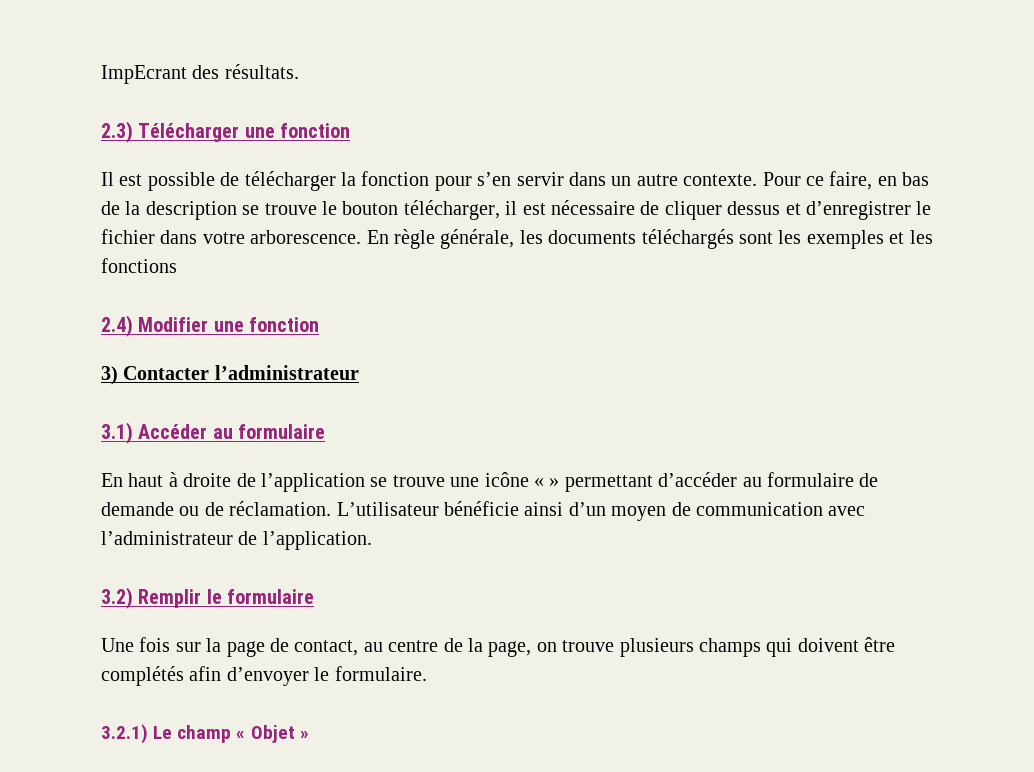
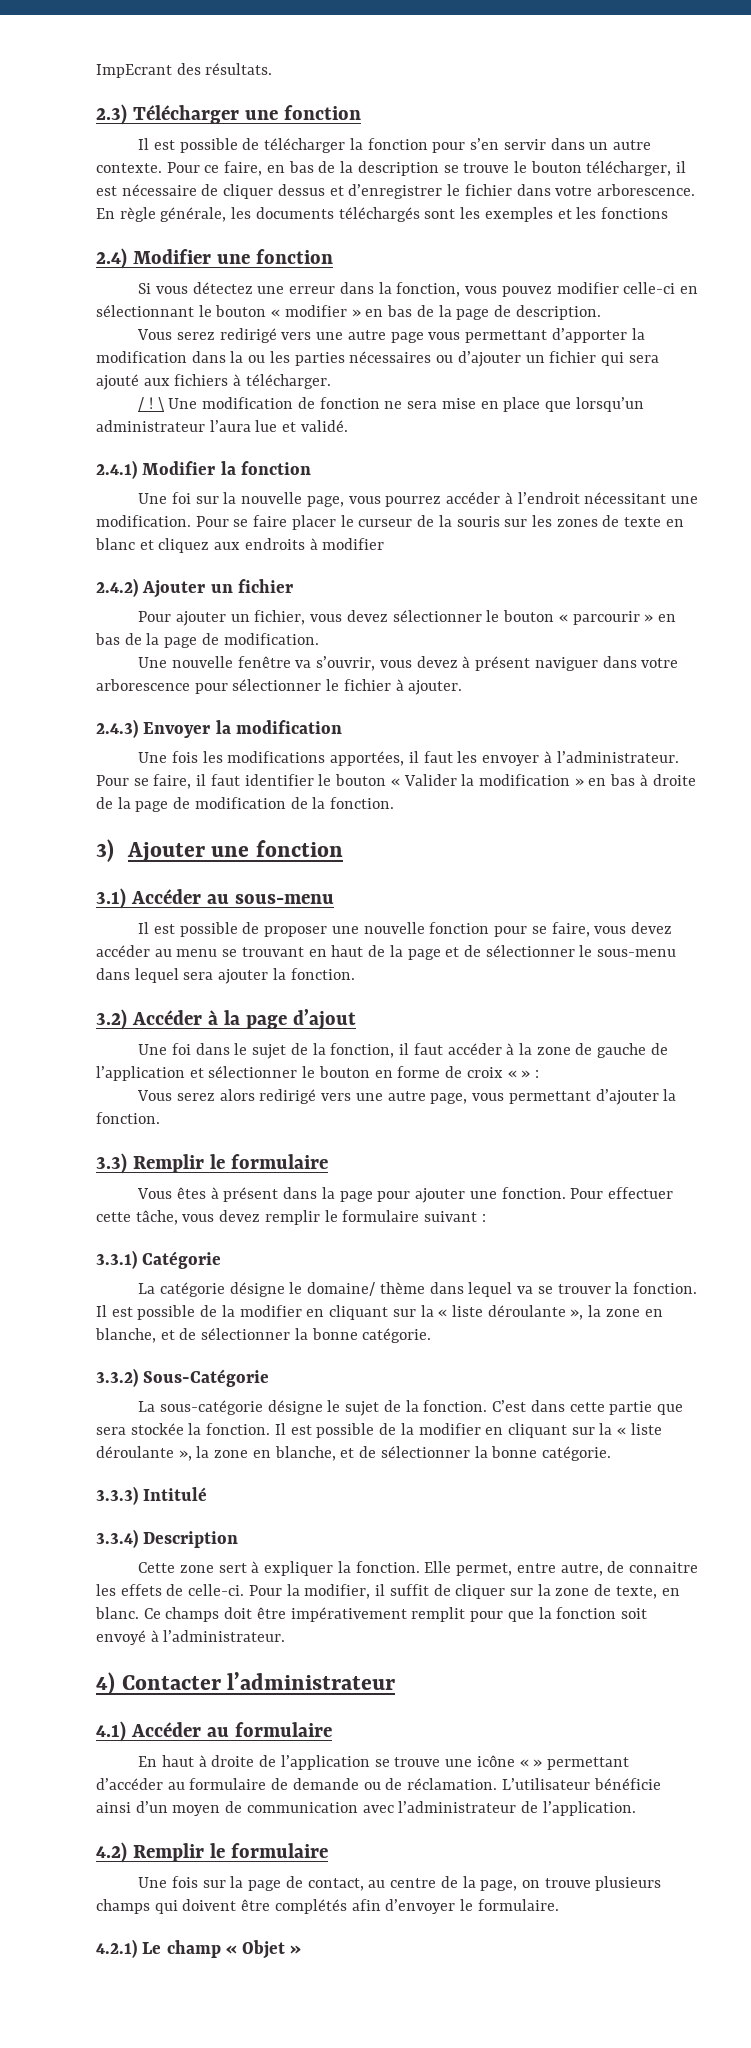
- 3) Contacter l’administrateur
+ Si vous détectez une erreur dans la fonction, vous pouvez modifier celle-ci en sélectionnant le bouton « modifier » en bas de la page de description.
+ Vous serez redirigé vers une autre page vous permettant d’apporter la modification dans la ou les parties nécessaires ou d’ajouter un fichier qui sera ajouté aux fichiers à télécharger.
+ / ! \ Une modification de fonction ne sera mise en place que lorsqu’un administrateur l’aura lue et validé.
+ 2.4.1) Modifier la fonction
+ Une foi sur la nouvelle page, vous pourrez accéder à l’endroit nécessitant une modification. Pour se faire placer le curseur de la souris sur les zones de texte en blanc et cliquez aux endroits à modifier
+ 2.4.2) Ajouter un fichier
+ Pour ajouter un fichier, vous devez sélectionner le bouton « parcourir » en bas de la page de modification.
+ Une nouvelle fenêtre va s’ouvrir, vous devez à présent naviguer dans votre arborescence pour sélectionner le fichier à ajouter.
+ 2.4.3) Envoyer la modification
+ Une fois les modifications apportées, il faut les envoyer à l’administrateur. Pour se faire, il faut identifier le bouton « Valider la modification » en bas à droite de la page de modification de la fonction.
+ 3) Ajouter une fonction
+ 3.1) Accéder au sous-menu
+ Il est possible de proposer une nouvelle fonction pour se faire, vous devez accéder au menu se trouvant en haut de la page et de sélectionner le sous-menu dans lequel sera ajouter la fonction.
+ 3.2) Accéder à la page d’ajout
+ Une foi dans le sujet de la fonction, il faut accéder à la zone de gauche de l’application et sélectionner le bouton en forme de croix « » :
+ Vous serez alors redirigé vers une autre page, vous permettant d’ajouter la fonction.
+ 3.3) Remplir le formulaire
+ Vous êtes à présent dans la page pour ajouter une fonction. Pour effectuer cette tâche, vous devez remplir le formulaire suivant :
+ 3.3.1) Catégorie
+ La catégorie désigne le domaine/ thème dans lequel va se trouver la fonction. Il est possible de la modifier en cliquant sur la « liste déroulante », la zone en blanche, et de sélectionner la bonne catégorie.
+ 3.3.2) Sous-Catégorie
+ La sous-catégorie désigne le sujet de la fonction. C’est dans cette partie que sera stockée la fonction. Il est possible de la modifier en cliquant sur la « liste déroulante », la zone en blanche, et de sélectionner la bonne catégorie.
+ 3.3.3) Intitulé
+ 3.3.4) Description
+ Cette zone sert à expliquer la fonction. Elle permet, entre autre, de connaitre les effets de celle-ci. Pour la modifier, il suffit de cliquer sur la zone de texte, en blanc. Ce champs doit être impérativement remplit pour que la fonction soit envoyé à l’administrateur.
+ 4) Contacter l’administrateur
- 3.1) Accéder au formulaire
+ 4.1) Accéder au formulaire
- 3.2) Remplir le formulaire
+ 4.2) Remplir le formulaire
- 3.2.1) Le champ « Objet »
+ 4.2.1) Le champ « Objet »

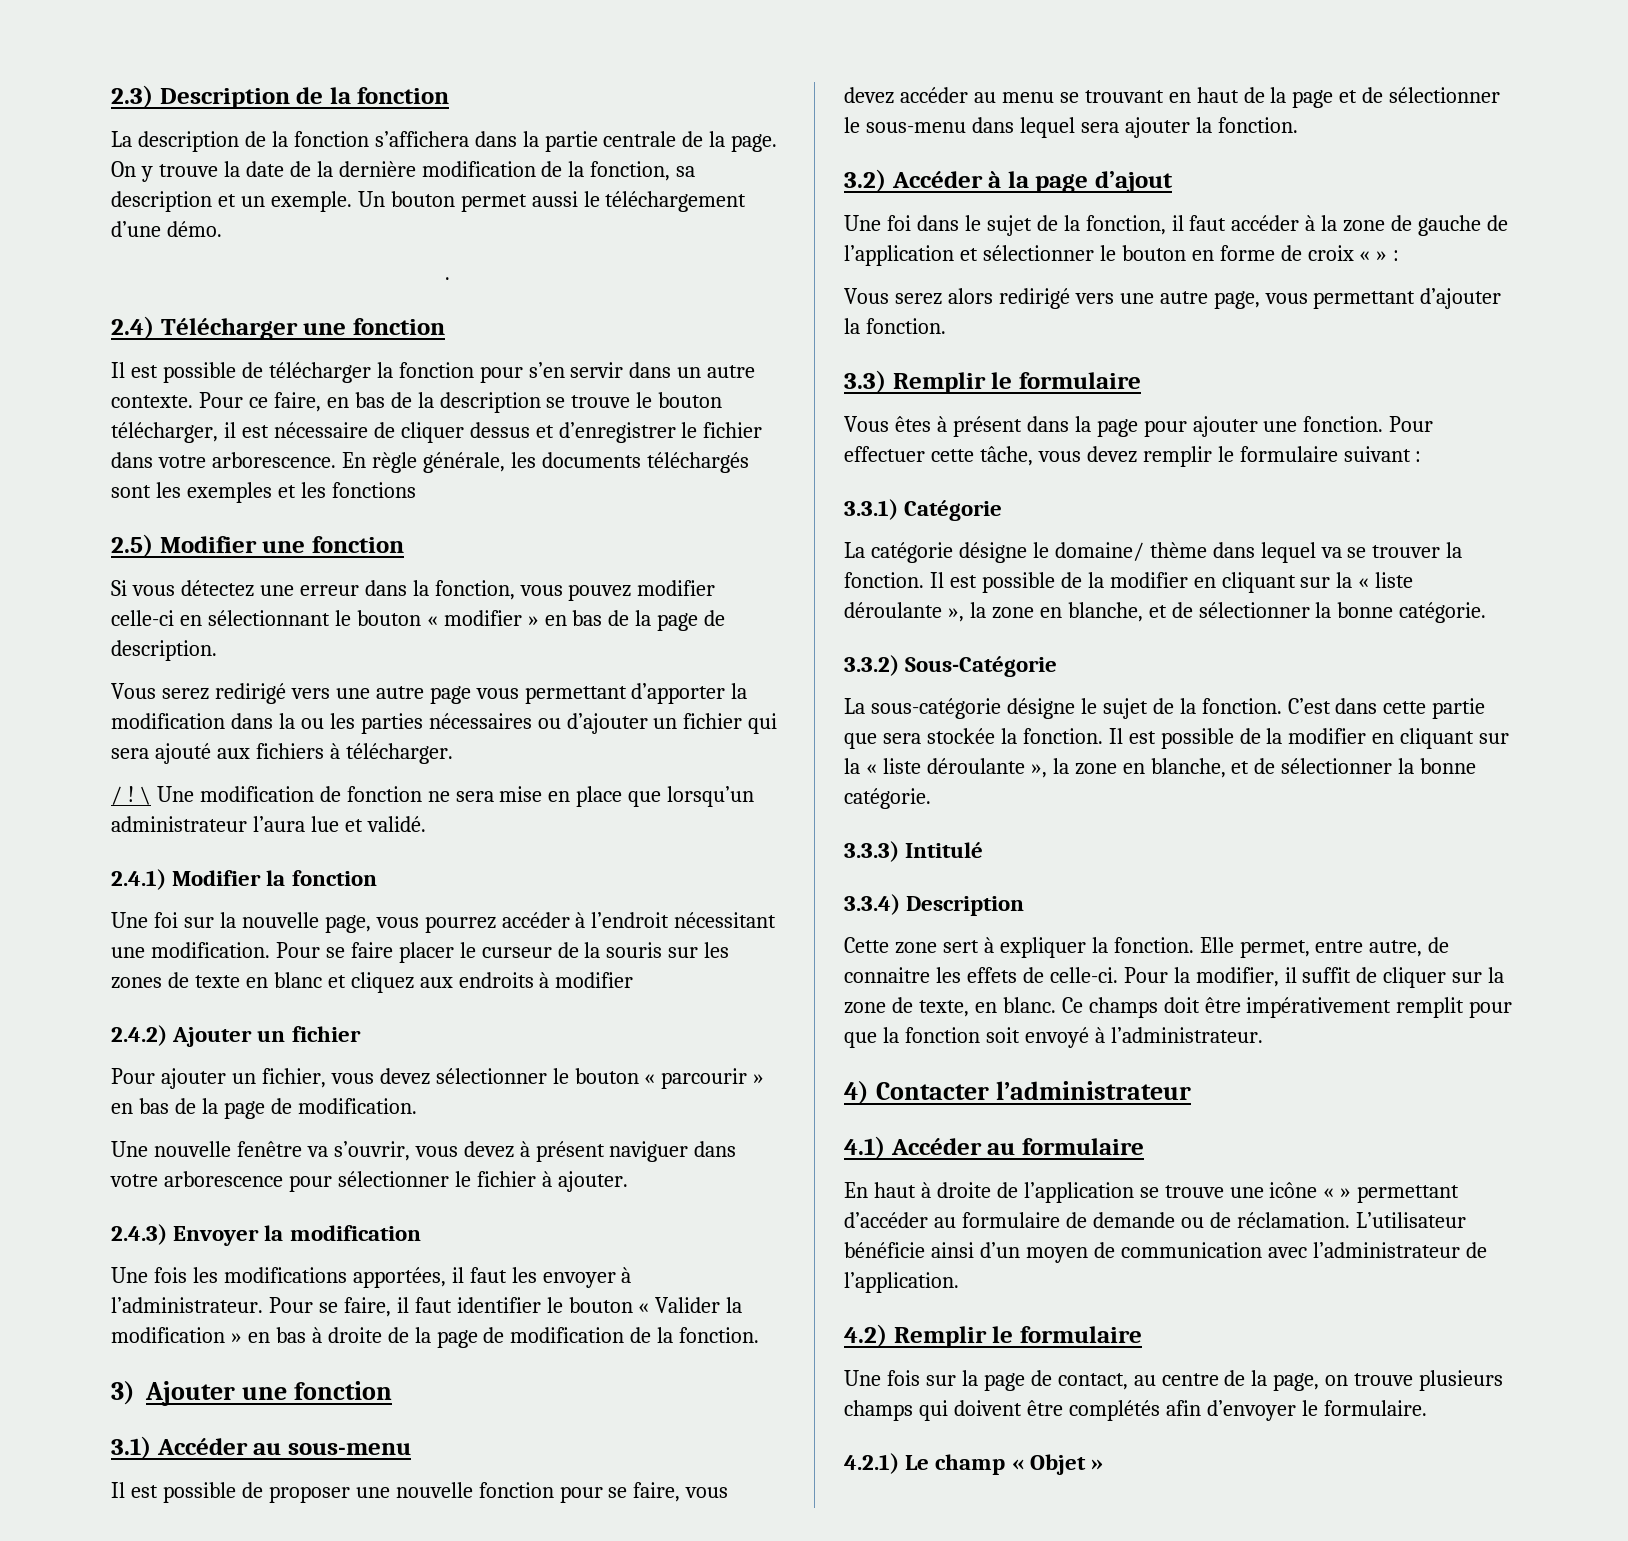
- ImpEcrant des résultats.
- 2.3) Télécharger une fonction
+ 2.3) Description de la fonction
+ La description de la fonction s’affichera dans la partie centrale de la page. On y trouve la date de la dernière modification de la fonction, sa description et un exemple. Un bouton permet aussi le téléchargement d’une démo.
+ .
+ 2.4) Télécharger une fonction
- 2.4) Modifier une fonction
+ 2.5) Modifier une fonction

